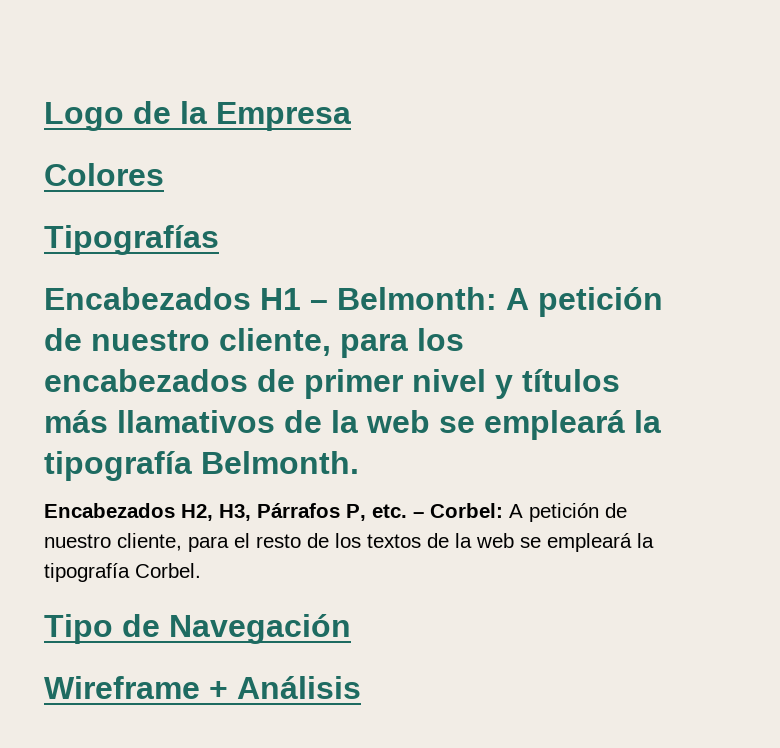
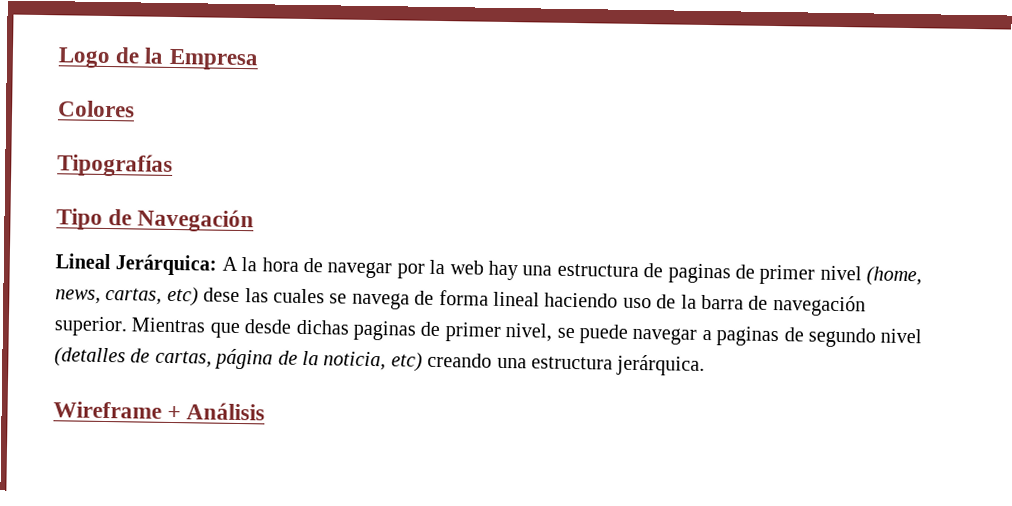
- Encabezados H1 – Belmonth: A petición de nuestro cliente, para los encabezados de primer nivel y títulos más llamativos de la web se empleará la tipografía Belmonth.
- Encabezados H2, H3, Párrafos P, etc. – Corbel: A petición de nuestro cliente, para el resto de los textos de la web se empleará la tipografía Corbel.
  Tipo de Navegación
+ Lineal Jerárquica: A la hora de navegar por la web hay una estructura de paginas de primer nivel (home, news, cartas, etc) dese las cuales se navega de forma lineal haciendo uso de la barra de navegación superior. Mientras que desde dichas paginas de primer nivel, se puede navegar a paginas de segundo nivel (detalles de cartas, página de la noticia, etc) creando una estructura jerárquica.

